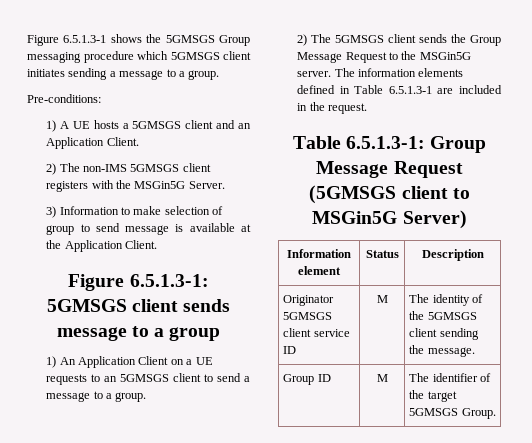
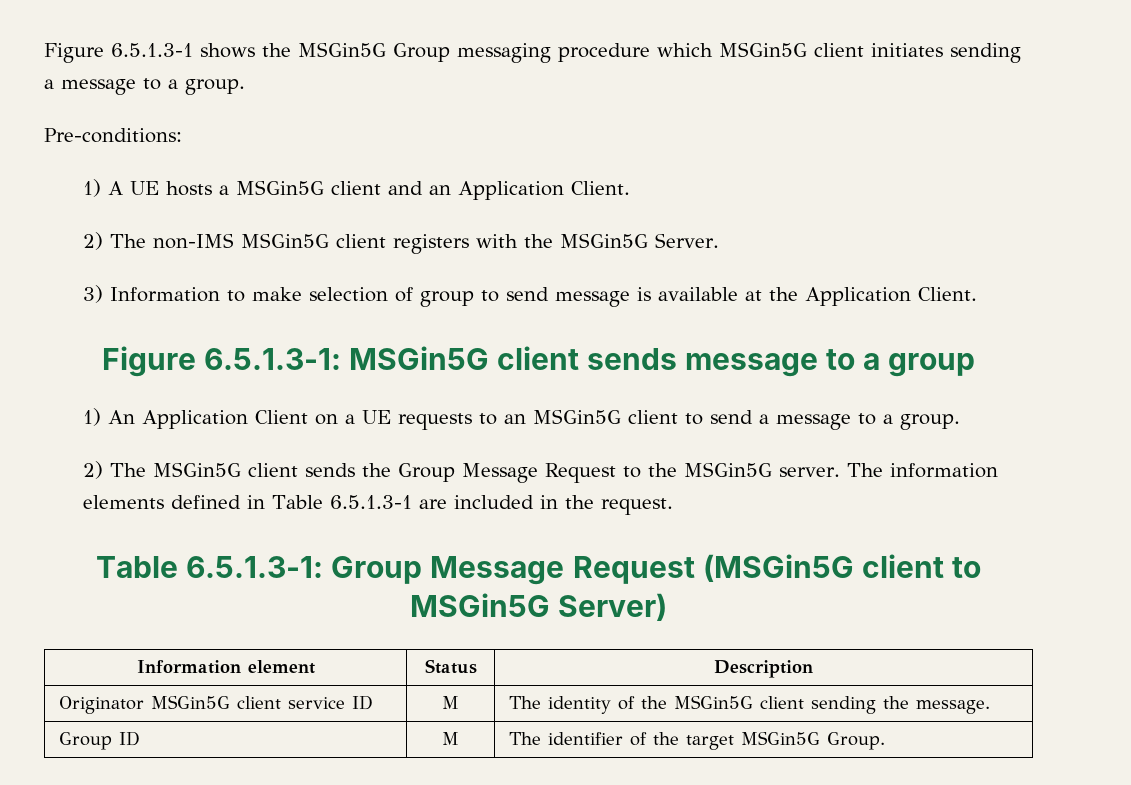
- Figure 6.5.1.3-1 shows the 5GMSGS Group messaging procedure which 5GMSGS client initiates sending a message to a group.
+ Figure 6.5.1.3-1 shows the MSGin5G Group messaging procedure which MSGin5G client initiates sending a message to a group.
- 1) A UE hosts a 5GMSGS client and an Application Client.
+ 1) A UE hosts a MSGin5G client and an Application Client.
- 2) The non-IMS 5GMSGS client registers with the MSGin5G Server.
+ 2) The non-IMS MSGin5G client registers with the MSGin5G Server.
- Figure 6.5.1.3-1: 5GMSGS client sends message to a group
+ Figure 6.5.1.3-1: MSGin5G client sends message to a group
- 1) An Application Client on a UE requests to an 5GMSGS client to send a message to a group.
+ 1) An Application Client on a UE requests to an MSGin5G client to send a message to a group.
- 2) The 5GMSGS client sends the Group Message Request to the MSGin5G server.
+ 2) The MSGin5G client sends the Group Message Request to the MSGin5G server.
- Table 6.5.1.3-1: Group Message Request (5GMSGS client to MSGin5G Server)
+ Table 6.5.1.3-1: Group Message Request (MSGin5G client to MSGin5G Server)
- Originator 5GMSGS client service ID | M | The identity of the 5GMSGS client sending the message.
+ Originator MSGin5G client service ID | M | The identity of the MSGin5G client sending the message.
- Group ID | M | The identifier of the target 5GMSGS Group.
+ Group ID | M | The identifier of the target MSGin5G Group.

